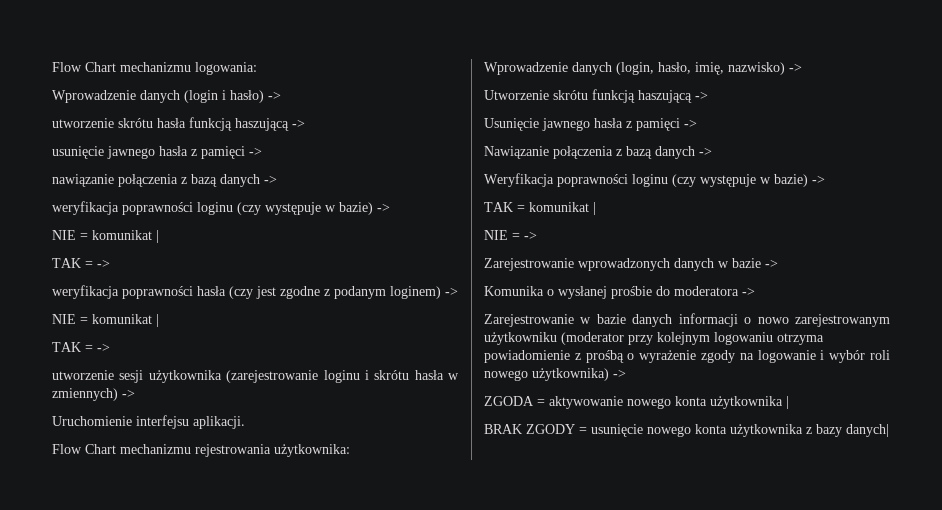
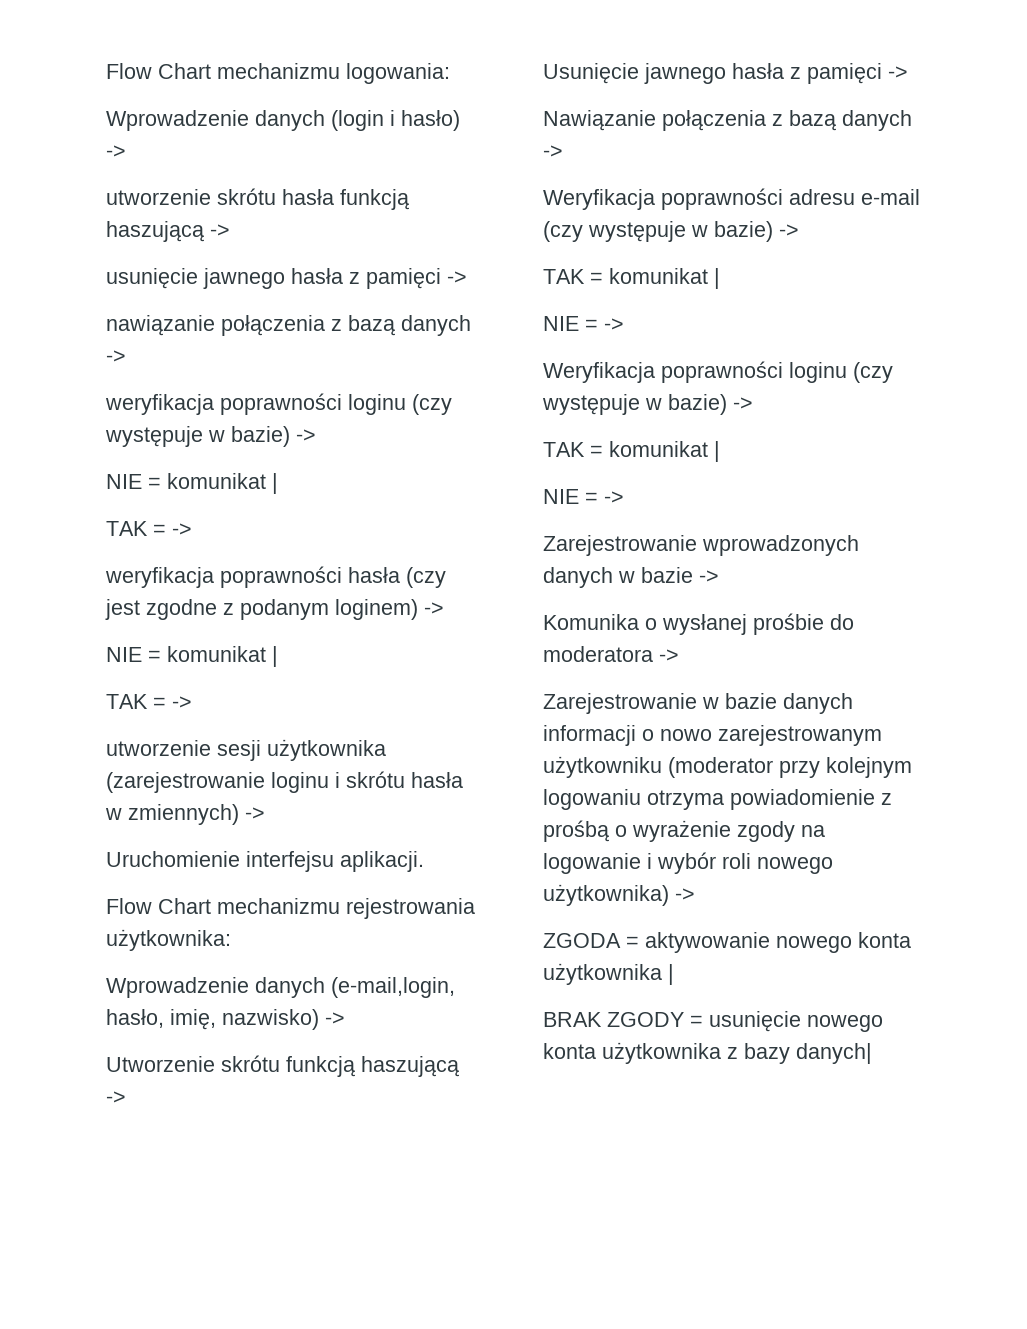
- Wprowadzenie danych (login, hasło, imię, nazwisko) ->
+ Wprowadzenie danych (e-mail,login, hasło, imię, nazwisko) ->
+ Weryfikacja poprawności adresu e-mail (czy występuje w bazie) ->
+ TAK = komunikat |
+ NIE = ->

